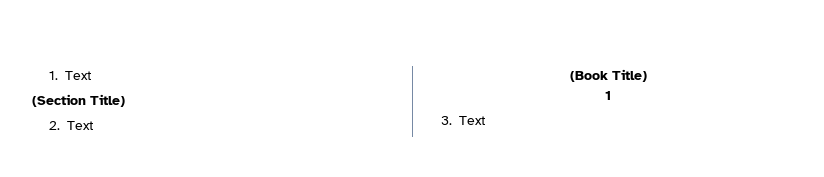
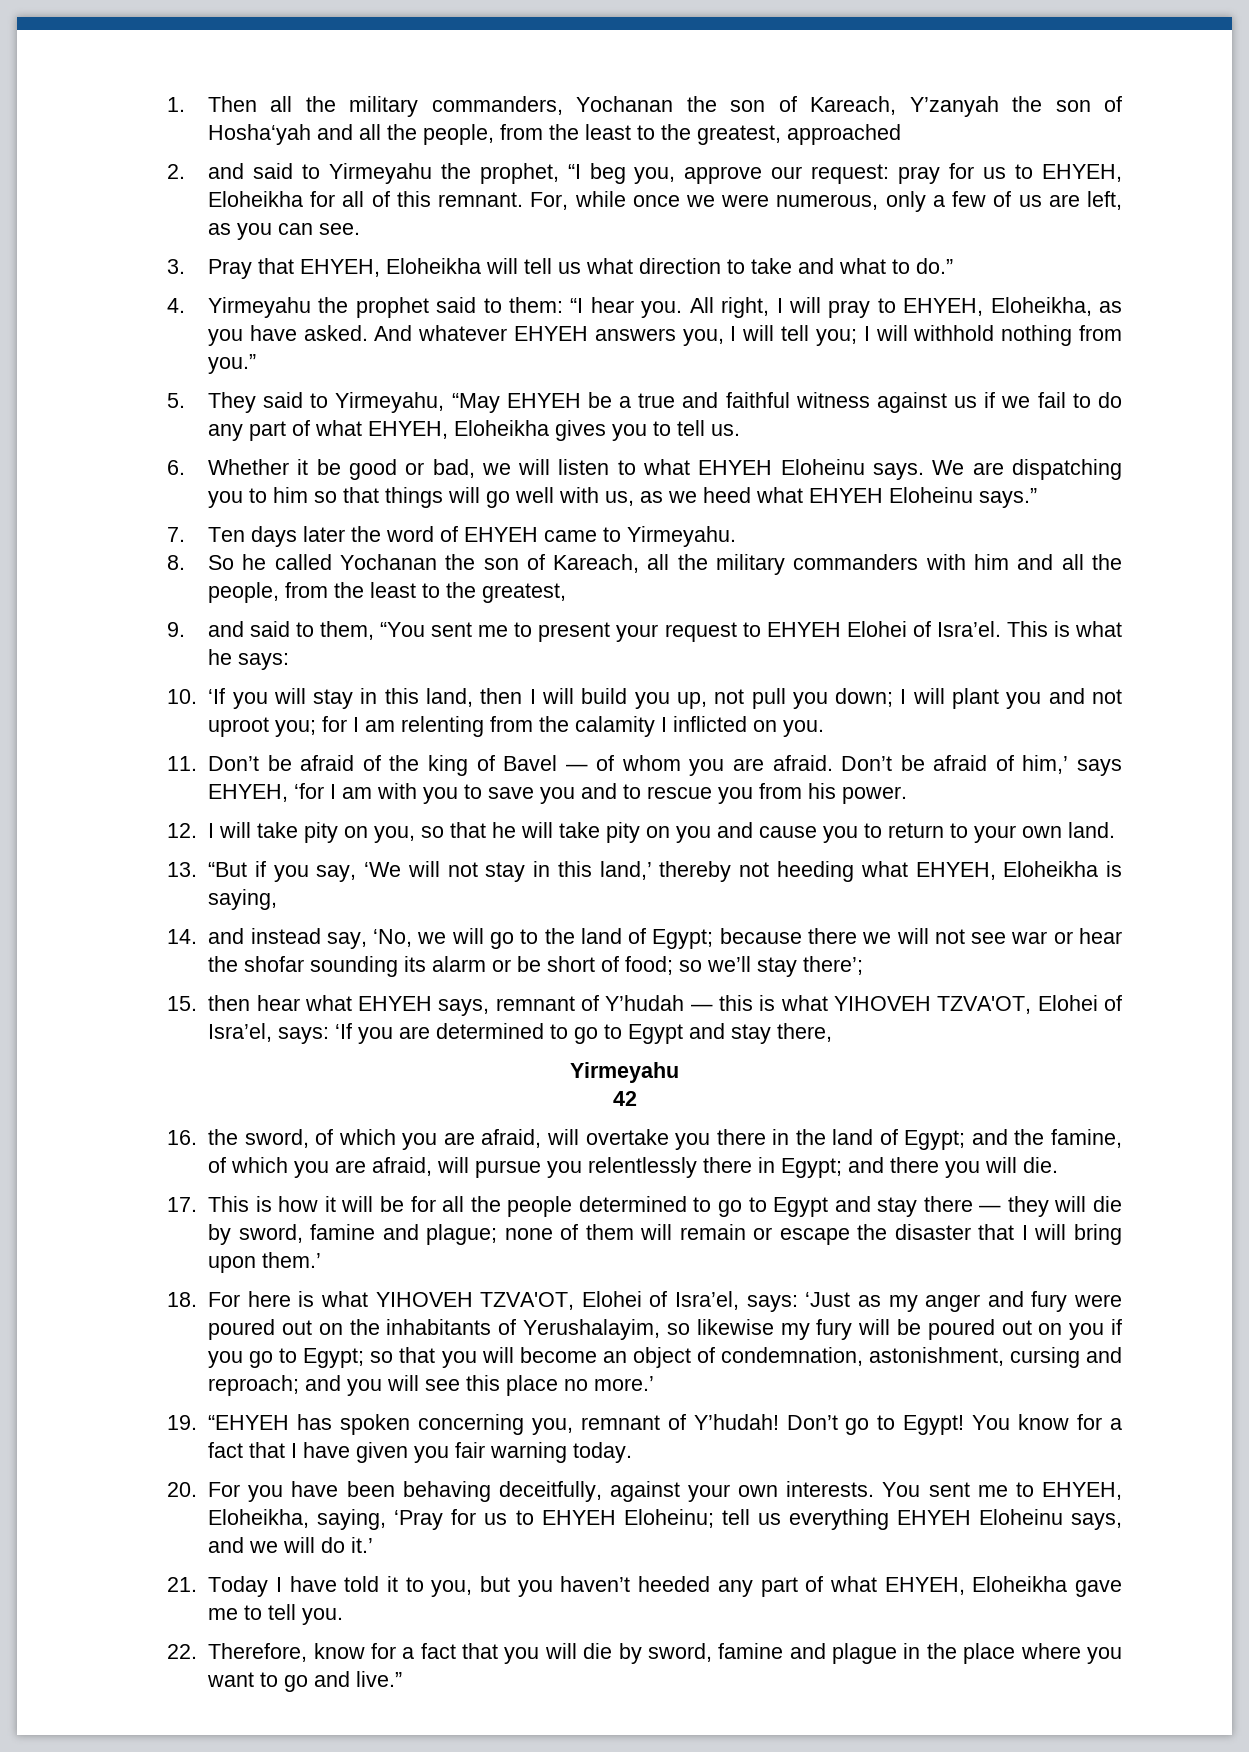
- 1. Text
- (Section Title)
- 2. Text
- (Book Title)
- 1
- 3. Text
+ 1. Then all the military commanders, Yochanan the son of Kareach, Y’zanyah the son of Hosha‘yah and all the people, from the least to the greatest, approached
+ 2. and said to Yirmeyahu the prophet, “I beg you, approve our request: pray for us to EHYEH, Eloheikha for all of this remnant. For, while once we were numerous, only a few of us are left, as you can see.
+ 3. Pray that EHYEH, Eloheikha will tell us what direction to take and what to do.”
+ 4. Yirmeyahu the prophet said to them: “I hear you. All right, I will pray to EHYEH, Eloheikha, as you have asked. And whatever EHYEH answers you, I will tell you; I will withhold nothing from you.”
+ 5. They said to Yirmeyahu, “May EHYEH be a true and faithful witness against us if we fail to do any part of what EHYEH, Eloheikha gives you to tell us.
+ 6. Whether it be good or bad, we will listen to what EHYEH Eloheinu says. We are dispatching you to him so that things will go well with us, as we heed what EHYEH Eloheinu says.”
+ 7. Ten days later the word of EHYEH came to Yirmeyahu.
+ 8. So he called Yochanan the son of Kareach, all the military commanders with him and all the people, from the least to the greatest,
+ 9. and said to them, “You sent me to present your request to EHYEH Elohei of Isra’el. This is what he says:
+ 10. ‘If you will stay in this land, then I will build you up, not pull you down; I will plant you and not uproot you; for I am relenting from the calamity I inflicted on you.
+ 11. Don’t be afraid of the king of Bavel — of whom you are afraid. Don’t be afraid of him,’ says EHYEH, ‘for I am with you to save you and to rescue you from his power.
+ 12. I will take pity on you, so that he will take pity on you and cause you to return to your own land.
+ 13. “But if you say, ‘We will not stay in this land,’ thereby not heeding what EHYEH, Eloheikha is saying,
+ 14. and instead say, ‘No, we will go to the land of Egypt; because there we will not see war or hear the shofar sounding its alarm or be short of food; so we’ll stay there’;
+ 15. then hear what EHYEH says, remnant of Y’hudah — this is what YIHOVEH TZVA'OT, Elohei of Isra’el, says: ‘If you are determined to go to Egypt and stay there,
+ Yirmeyahu
+ 42
+ 16. the sword, of which you are afraid, will overtake you there in the land of Egypt; and the famine, of which you are afraid, will pursue you relentlessly there in Egypt; and there you will die.
+ 17. This is how it will be for all the people determined to go to Egypt and stay there — they will die by sword, famine and plague; none of them will remain or escape the disaster that I will bring upon them.’
+ 18. For here is what YIHOVEH TZVA'OT, Elohei of Isra’el, says: ‘Just as my anger and fury were poured out on the inhabitants of Yerushalayim, so likewise my fury will be poured out on you if you go to Egypt; so that you will become an object of condemnation, astonishment, cursing and reproach; and you will see this place no more.’
+ 19. “EHYEH has spoken concerning you, remnant of Y’hudah! Don’t go to Egypt! You know for a fact that I have given you fair warning today.
+ 20. For you have been behaving deceitfully, against your own interests. You sent me to EHYEH, Eloheikha, saying, ‘Pray for us to EHYEH Eloheinu; tell us everything EHYEH Eloheinu says, and we will do it.’
+ 21. Today I have told it to you, but you haven’t heeded any part of what EHYEH, Eloheikha gave me to tell you.
+ 22. Therefore, know for a fact that you will die by sword, famine and plague in the place where you want to go and live.”

